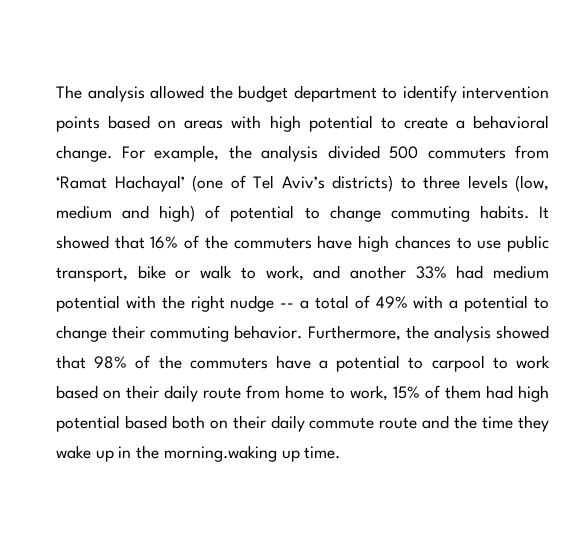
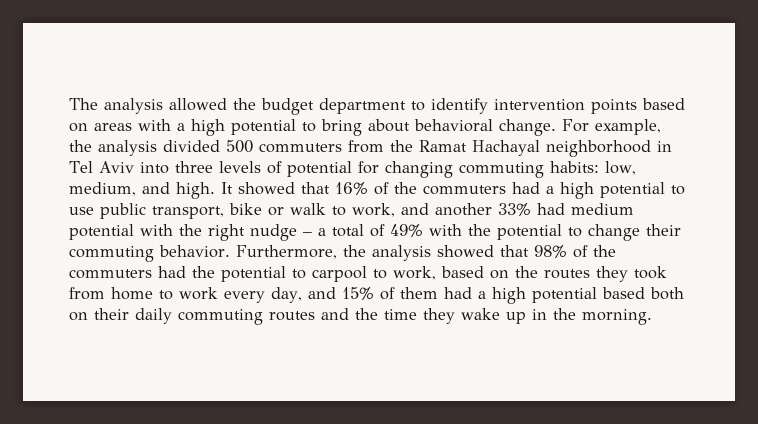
- The analysis allowed the budget department to identify intervention points based on areas with high potential to create a behavioral change.
+ The analysis allowed the budget department to identify intervention points based on areas with a high potential to bring about behavioral change.
- For example, the analysis divided 500 commuters from ‘Ramat Hachayal’ (one of Tel Aviv’s districts) to three levels (low, medium and high) of potential to change commuting habits.
+ For example, the analysis divided 500 commuters from the Ramat Hachayal neighborhood in Tel Aviv into three levels of potential for changing commuting habits: low, medium, and high.
- It showed that 16% of the commuters have high chances to use public transport, bike or walk to work, and another 33% had medium potential with the right nudge -- a total of 49% with a potential to change their commuting behavior.
+ It showed that 16% of the commuters had a high potential to use public transport, bike or walk to work, and another 33% had medium potential with the right nudge – a total of 49% with the potential to change their commuting behavior.
- Furthermore, the analysis showed that 98% of the commuters have a potential to carpool to work based on their daily route from home to work, 15% of them had high potential based both on their daily commute route and the time they wake up in the morning.waking up time.
+ Furthermore, the analysis showed that 98% of the commuters had the potential to carpool to work, based on the routes they took from home to work every day, and 15% of them had a high potential based both on their daily commuting routes and the time they wake up in the morning.

